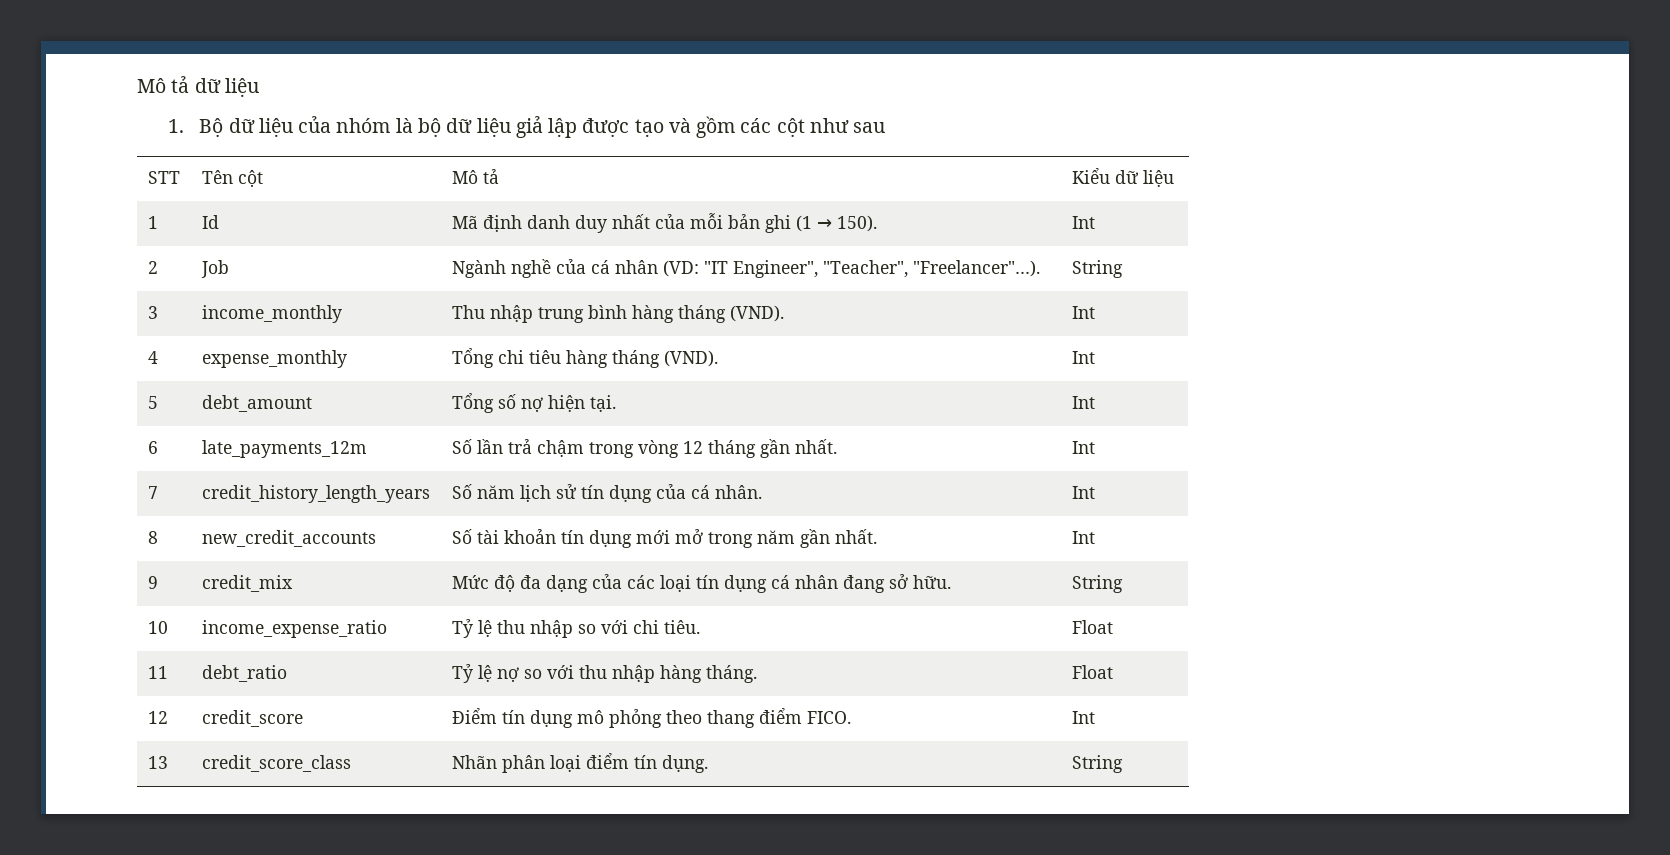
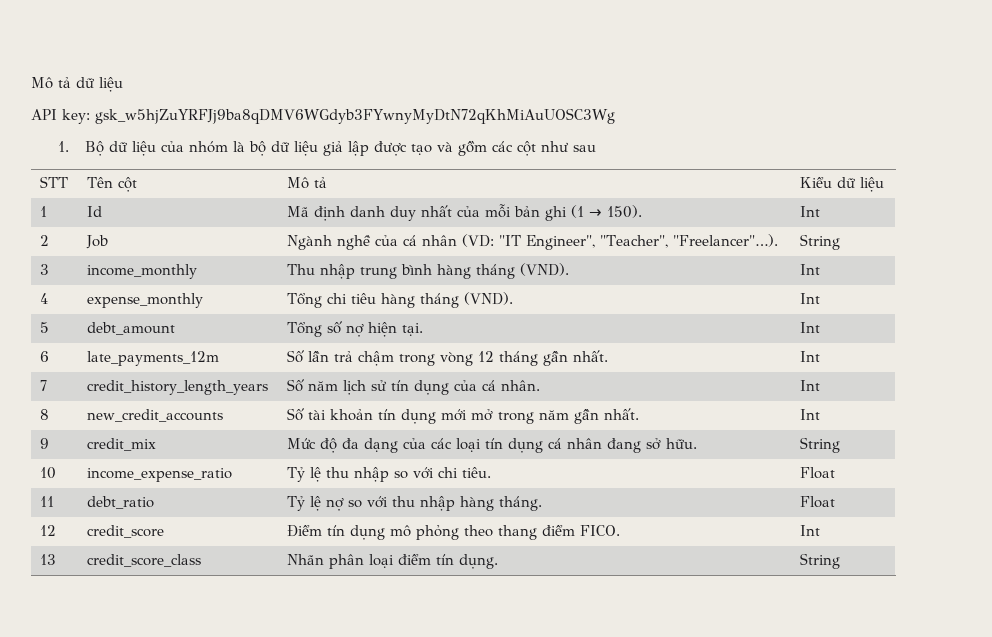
+ API key: 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

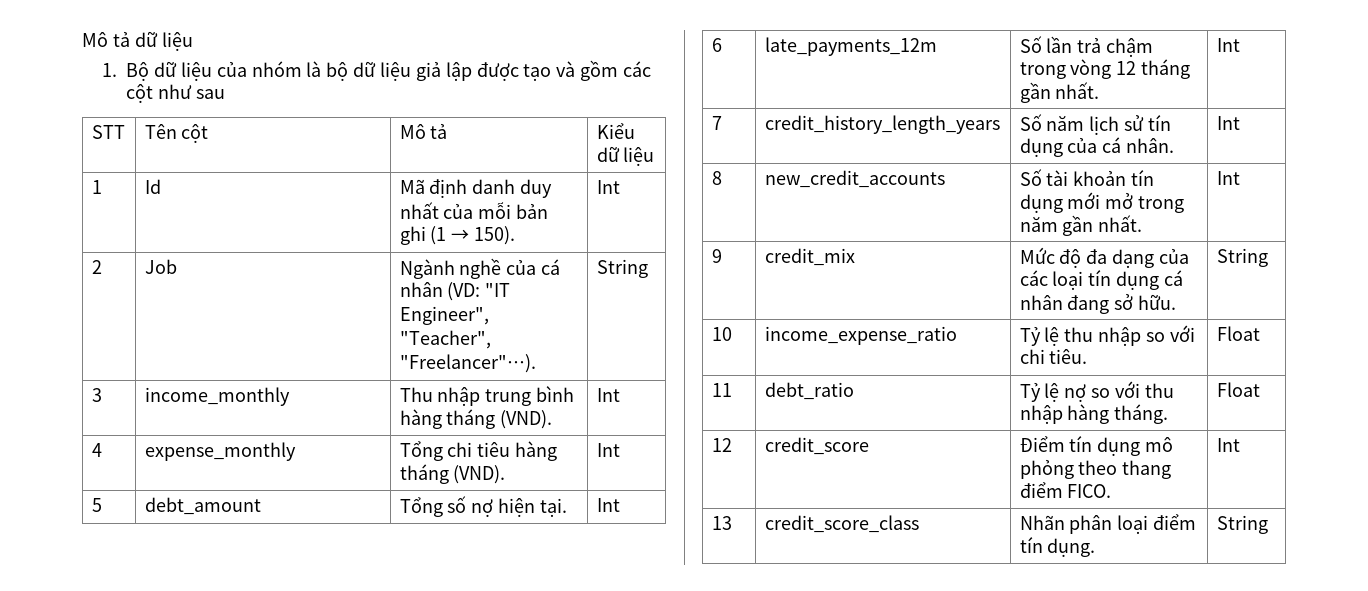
- API key: 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

